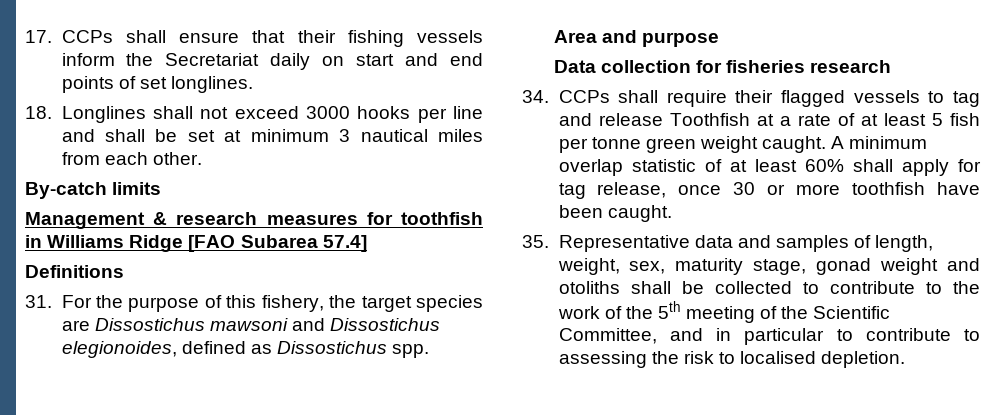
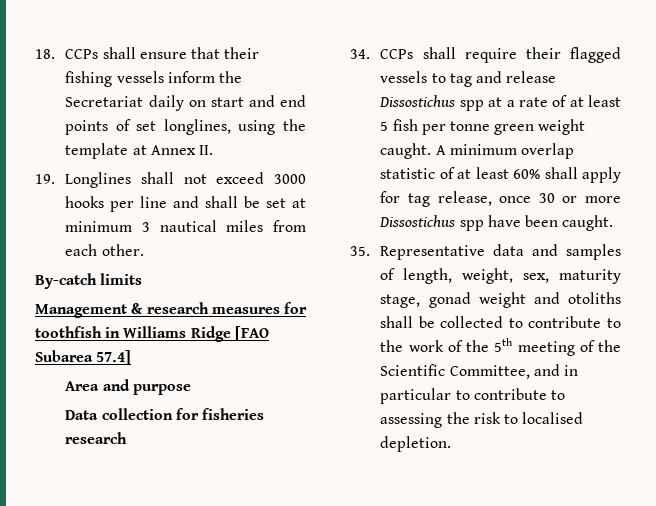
- 17. CCPs shall ensure that their fishing vessels inform the Secretariat daily on start and end points of set longlines.
- 18. Longlines shall not exceed 3000 hooks per line and shall be set at minimum 3 nautical miles from each other.
+ 18. CCPs shall ensure that their fishing vessels inform the Secretariat daily on start and end points of set longlines, using the template at Annex II.
+ 19. Longlines shall not exceed 3000 hooks per line and shall be set at minimum 3 nautical miles from each other.
- Definitions
- 31. For the purpose of this fishery, the target species are Dissostichus mawsoni and Dissostichus elegionoides, defined as Dissostichus spp.
- 34. CCPs shall require their flagged vessels to tag and release Toothfish at a rate of at least 5 fish per tonne green weight caught.
+ 34. CCPs shall require their flagged vessels to tag and release Dissostichus spp at a rate of at least 5 fish per tonne green weight caught.
- A minimum overlap statistic of at least 60% shall apply for tag release, once 30 or more toothfish have been caught.
+ A minimum overlap statistic of at least 60% shall apply for tag release, once 30 or more Dissostichus spp have been caught.

